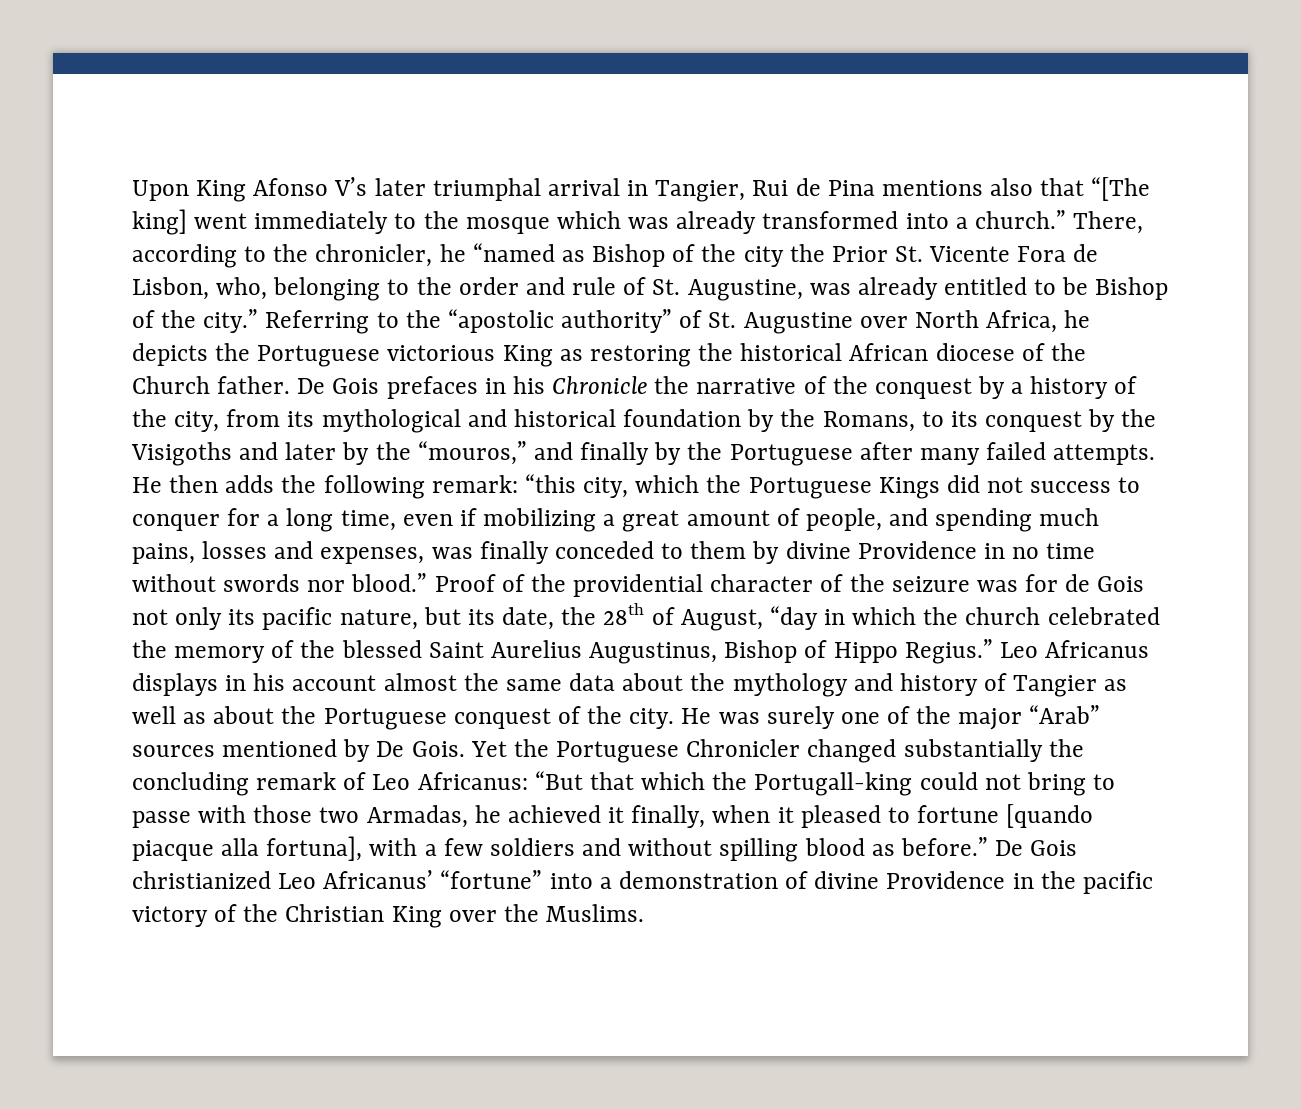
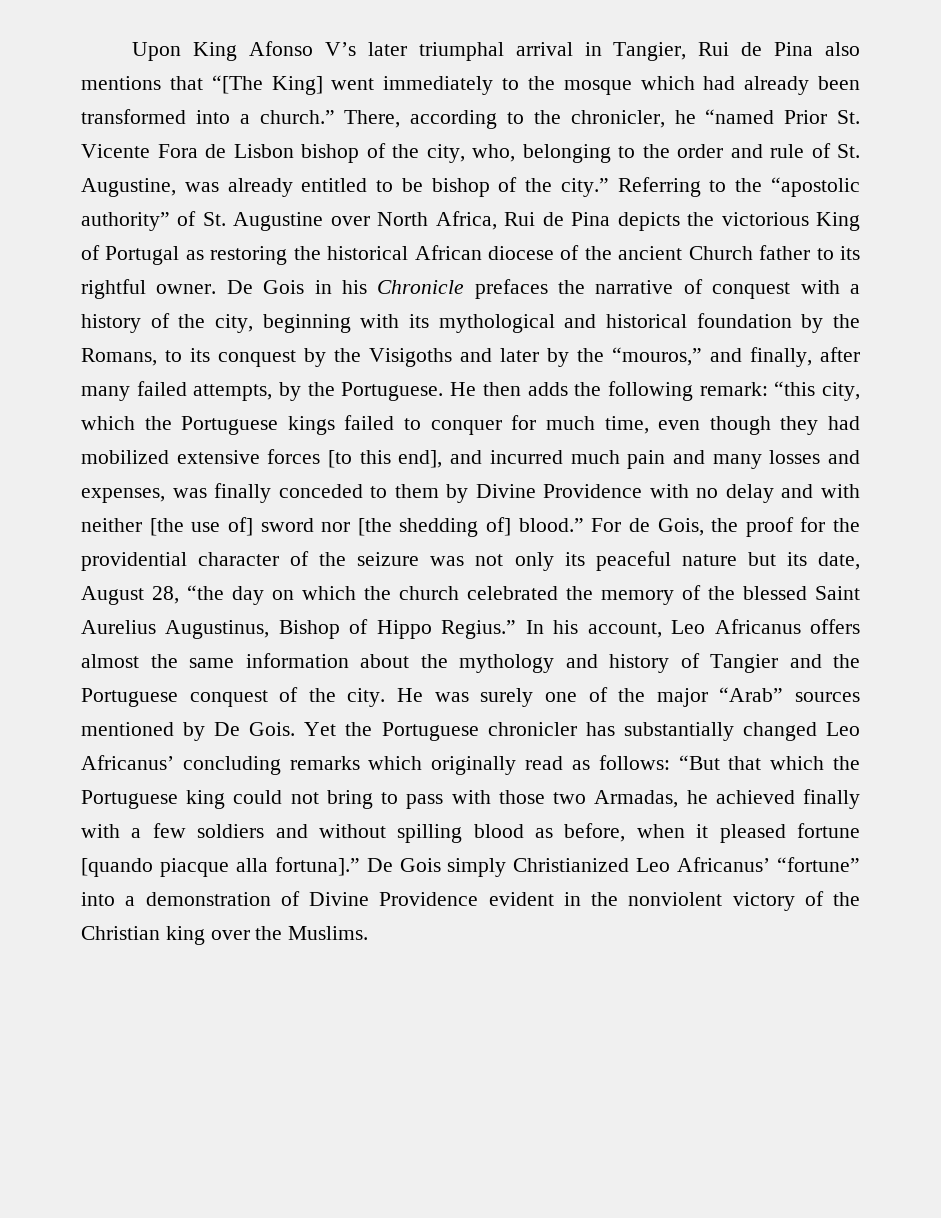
- Upon King Afonso V’s later triumphal arrival in Tangier, Rui de Pina mentions also that “[The king] went immediately to the mosque which was already transformed into a church.”
+ Upon King Afonso V’s later triumphal arrival in Tangier, Rui de Pina also mentions that “[The King] went immediately to the mosque which had already been transformed into a church.”
- There, according to the chronicler, he “named as Bishop of the city the Prior St. Vicente Fora de Lisbon, who, belonging to the order and rule of St. Augustine, was already entitled to be Bishop of the city.”
+ There, according to the chronicler, he “named Prior St. Vicente Fora de Lisbon bishop of the city, who, belonging to the order and rule of St. Augustine, was already entitled to be bishop of the city.”
- Referring to the “apostolic authority” of St. Augustine over North Africa, he depicts the Portuguese victorious King as restoring the historical African diocese of the Church father. De Gois prefaces in his Chronicle the narrative of the conquest by a history of the city, from its mythological and historical foundation by the Romans, to its conquest by the Visigoths and later by the “mouros,” and finally by the Portuguese after many failed attempts.
+ Referring to the “apostolic authority” of St. Augustine over North Africa, Rui de Pina depicts the victorious King of Portugal as restoring the historical African diocese of the ancient Church father to its rightful owner. De Gois in his Chronicle prefaces the narrative of conquest with a history of the city, beginning with its mythological and historical foundation by the Romans, to its conquest by the Visigoths and later by the “mouros,” and finally, after many failed attempts, by the Portuguese.
- He then adds the following remark: “this city, which the Portuguese Kings did not success to conquer for a long time, even if mobilizing a great amount of people, and spending much pains, losses and expenses, was finally conceded to them by divine Providence in no time without swords nor blood.” Proof of the providential character of the seizure was for de Gois not only its pacific nature, but its date, the 28th of August, “day in which the church celebrated the memory of the blessed Saint Aurelius Augustinus, Bishop of Hippo Regius.”
+ He then adds the following remark: “this city, which the Portuguese kings failed to conquer for much time, even though they had mobilized extensive forces [to this end], and incurred much pain and many losses and expenses, was finally conceded to them by Divine Providence with no delay and with neither [the use of] sword nor [the shedding of] blood.” For de Gois, the proof for the providential character of the seizure was not only its peaceful nature but its date, August 28, “the day on which the church celebrated the memory of the blessed Saint Aurelius Augustinus, Bishop of Hippo Regius.”
- Leo Africanus displays in his account almost the same data about the mythology and history of Tangier as well as about the Portuguese conquest of the city.
+ In his account, Leo Africanus offers almost the same information about the mythology and history of Tangier and the Portuguese conquest of the city.
- Yet the Portuguese Chronicler changed substantially the concluding remark of Leo Africanus: “But that which the Portugall-king could not bring to passe with those two Armadas, he achieved it finally, when it pleased to fortune [quando piacque alla fortuna], with a few soldiers and without spilling blood as before.” De Gois christianized Leo Africanus’ “fortune” into a demonstration of divine Providence in the pacific victory of the Christian King over the Muslims.
+ Yet the Portuguese chronicler has substantially changed Leo Africanus’ concluding remarks which originally read as follows: “But that which the Portuguese king could not bring to pass with those two Armadas, he achieved finally with a few soldiers and without spilling blood as before, when it pleased fortune [quando piacque alla fortuna].” De Gois simply Christianized Leo Africanus’ “fortune” into a demonstration of Divine Providence evident in the nonviolent victory of the Christian king over the Muslims.

